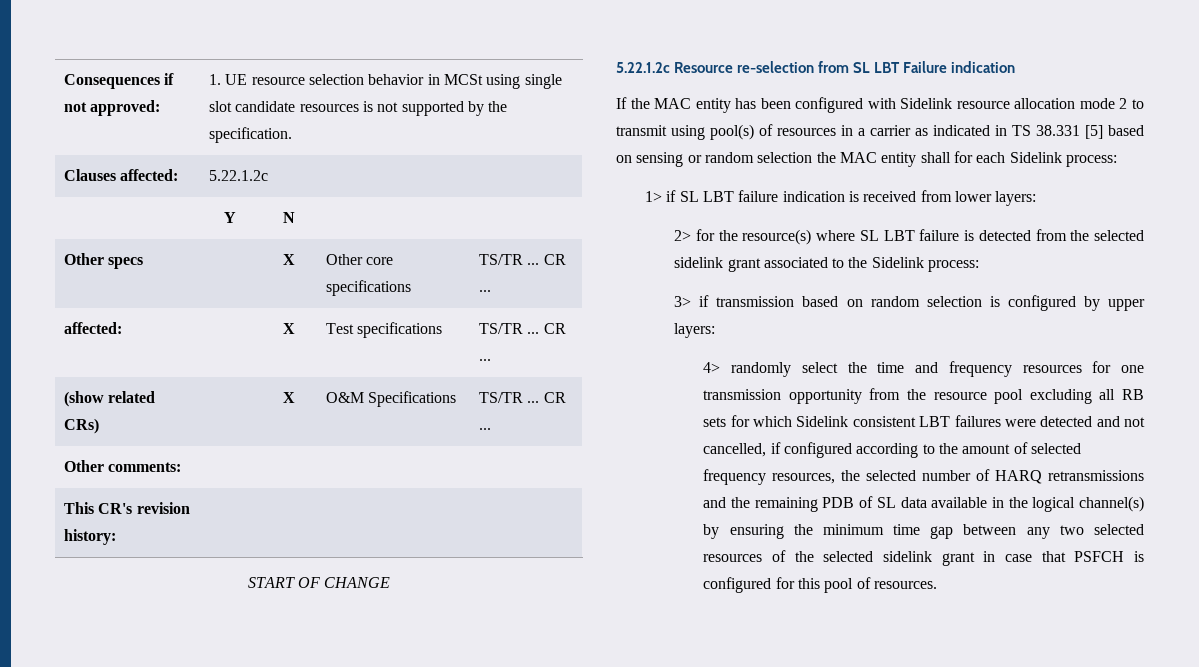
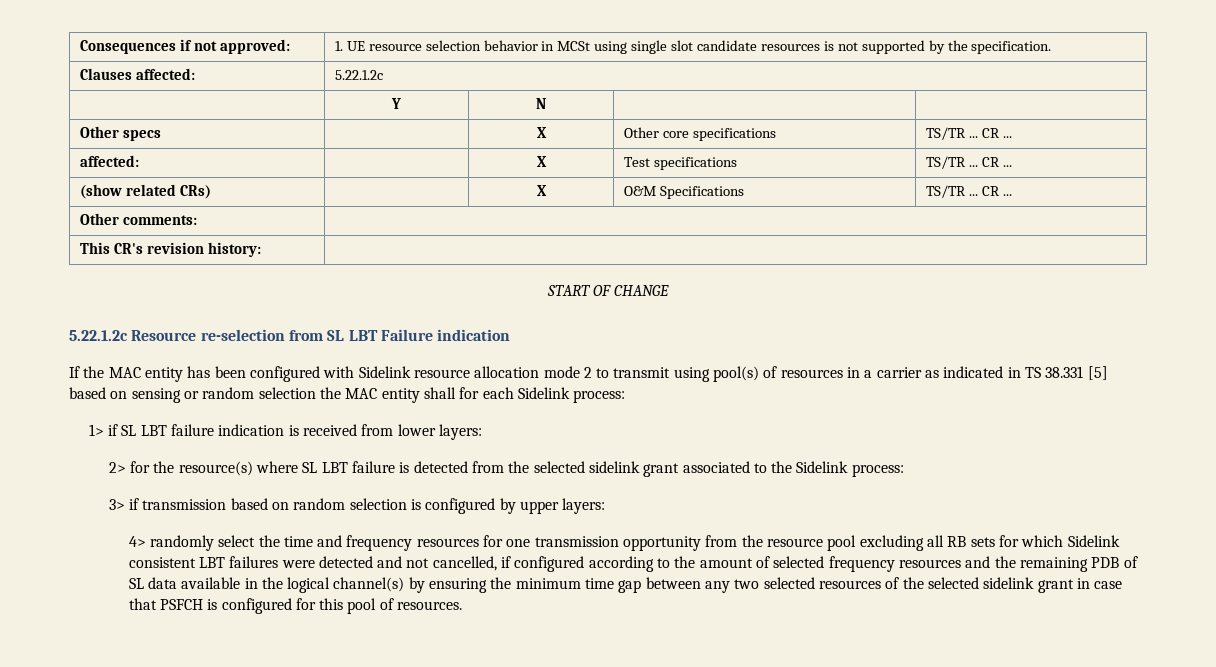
- 4> randomly select the time and frequency resources for one transmission opportunity from the resource pool excluding all RB sets for which Sidelink consistent LBT failures were detected and not cancelled, if configured according to the amount of selected frequency resources, the selected number of HARQ retransmissions and the remaining PDB of SL data available in the logical channel(s) by ensuring the minimum time gap between any two selected resources of the selected sidelink grant in case that PSFCH is configured for this pool of resources.
+ 4> randomly select the time and frequency resources for one transmission opportunity from the resource pool excluding all RB sets for which Sidelink consistent LBT failures were detected and not cancelled, if configured according to the amount of selected frequency resources and the remaining PDB of SL data available in the logical channel(s) by ensuring the minimum time gap between any two selected resources of the selected sidelink grant in case that PSFCH is configured for this pool of resources.

